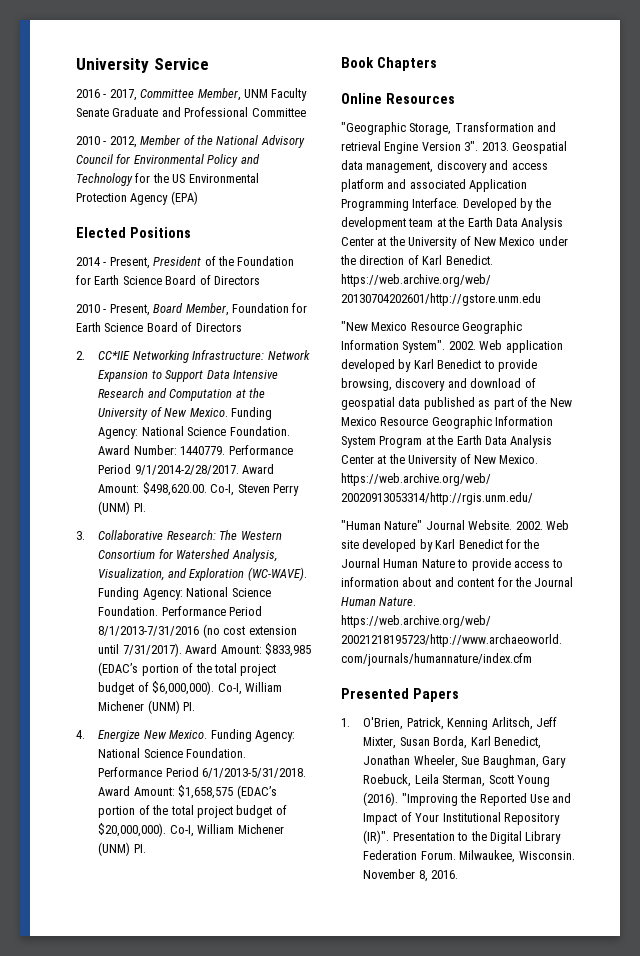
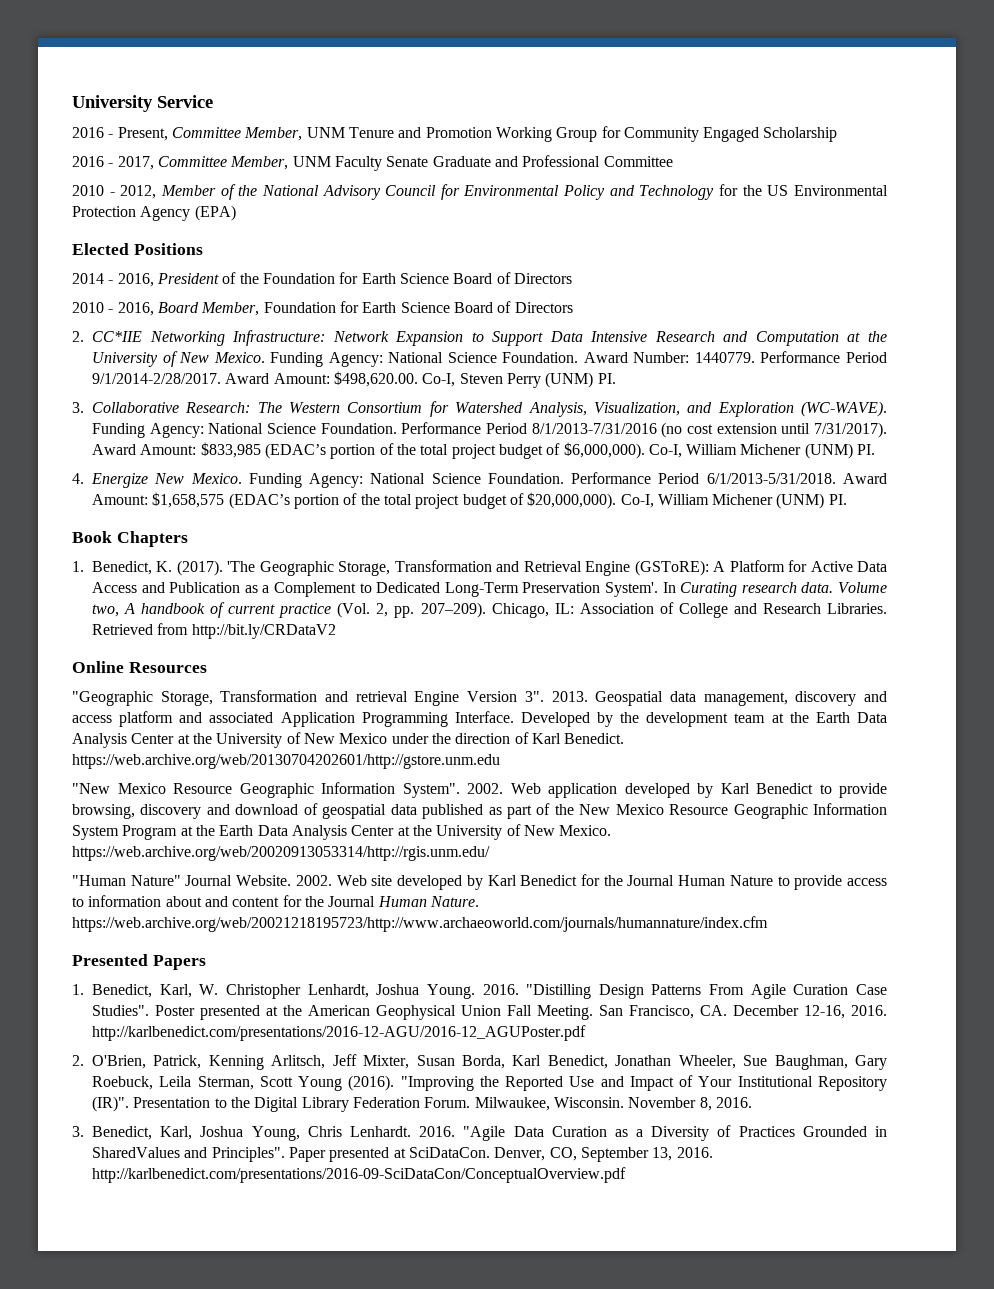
+ 2016 - Present, Committee Member, UNM Tenure and Promotion Working Group for Community Engaged Scholarship
- 2014 - Present, President of the Foundation for Earth Science Board of Directors
+ 2014 - 2016, President of the Foundation for Earth Science Board of Directors
- 2010 - Present, Board Member, Foundation for Earth Science Board of Directors
+ 2010 - 2016, Board Member, Foundation for Earth Science Board of Directors
+ 1. Benedict, K. (2017). 'The Geographic Storage, Transformation and Retrieval Engine (GSToRE): A Platform for Active Data Access and Publication as a Complement to Dedicated Long-Term Preservation System'. In Curating research data. Volume two, A handbook of current practice (Vol. 2, pp. 207–209). Chicago, IL: Association of College and Research Libraries. Retrieved from http://bit.ly/CRDataV2
- 1. O'Brien, Patrick, Kenning Arlitsch, Jeff Mixter, Susan Borda, Karl Benedict, Jonathan Wheeler, Sue Baughman, Gary Roebuck, Leila Sterman, Scott Young (2016).
+ 1. Benedict, Karl, W. Christopher Lenhardt, Joshua Young. 2016. "Distilling Design Patterns From Agile Curation Case Studies". Poster presented at the American Geophysical Union Fall Meeting. San Francisco, CA. December 12-16, 2016. http://karlbenedict.com/presentations/2016-12-AGU/2016-12_AGUPoster.pdf
+ 2. O'Brien, Patrick, Kenning Arlitsch, Jeff Mixter, Susan Borda, Karl Benedict, Jonathan Wheeler, Sue Baughman, Gary Roebuck, Leila Sterman, Scott Young (2016).
+ 3. Benedict, Karl, Joshua Young, Chris Lenhardt. 2016. "Agile Data Curation as a Diversity of Practices Grounded in SharedValues and Principles". Paper presented at SciDataCon. Denver, CO, September 13, 2016. http://karlbenedict.com/presentations/2016-09-SciDataCon/ConceptualOverview.pdf

